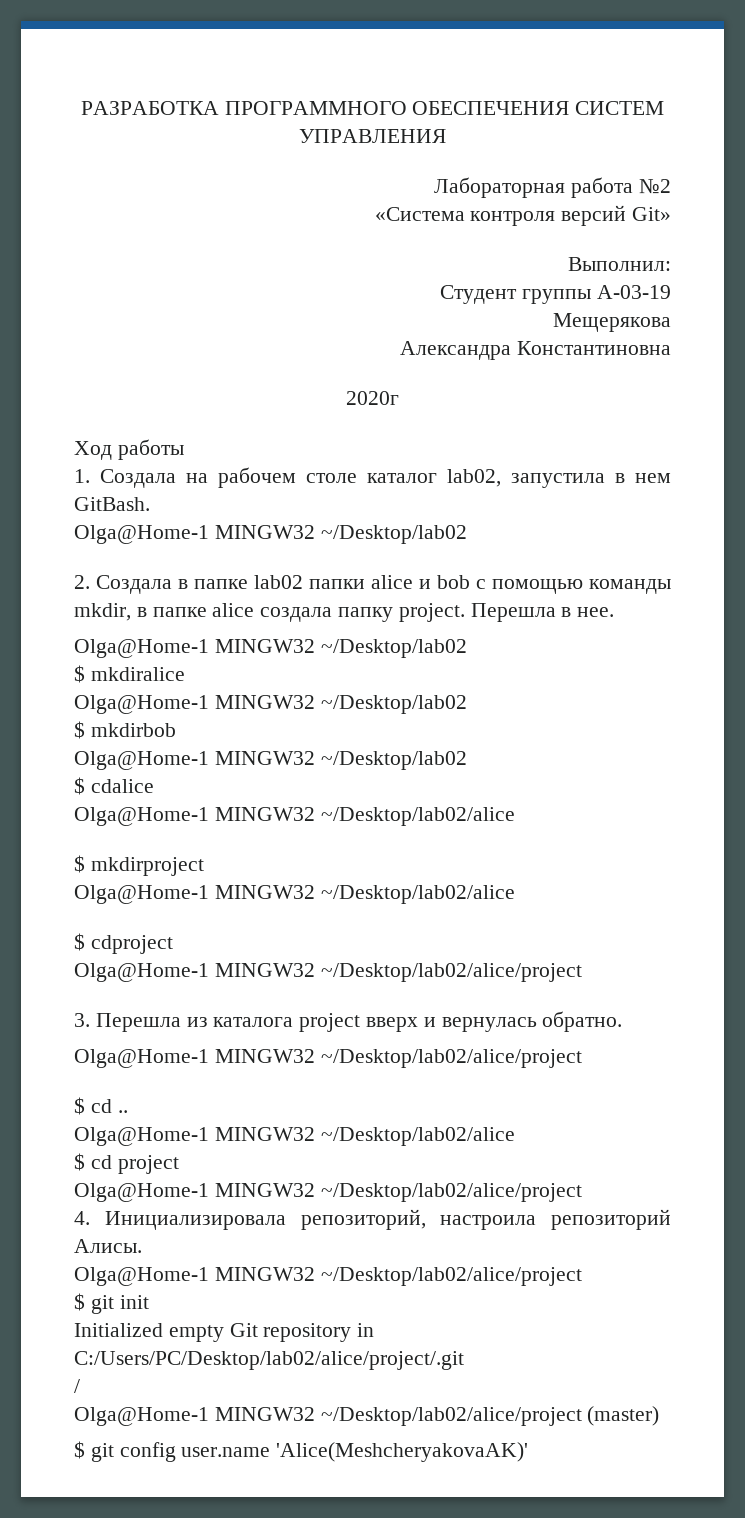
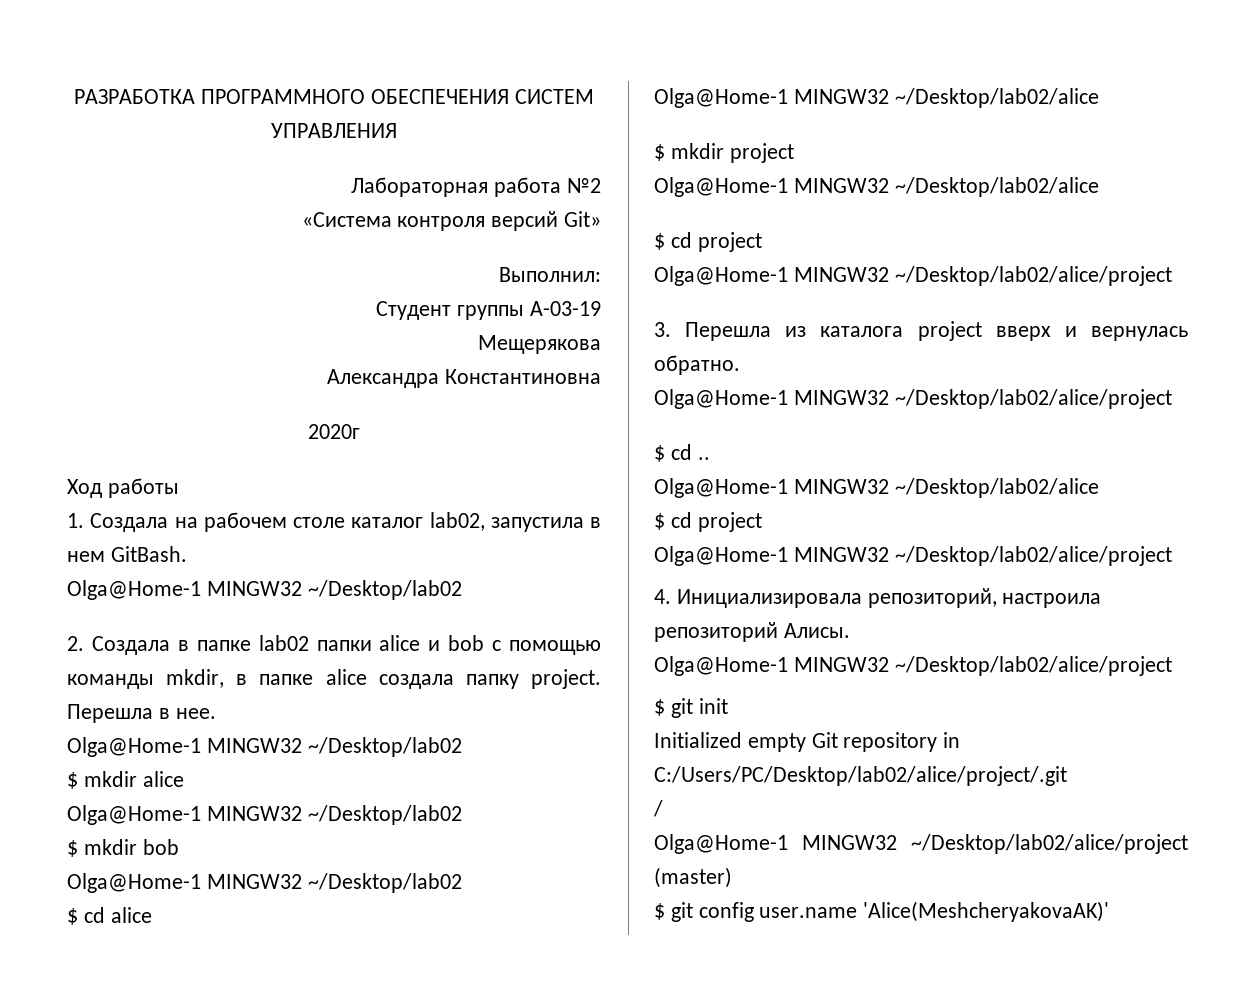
- $ mkdiralice
+ $ mkdir alice
  Olga@Home-1 MINGW32 ~/Desktop/lab02
- $ mkdirbob
+ $ mkdir bob
  Olga@Home-1 MINGW32 ~/Desktop/lab02
- $ cdalice
+ $ cd alice
  Olga@Home-1 MINGW32 ~/Desktop/lab02/alice
- $ mkdirproject
+ $ mkdir project
  Olga@Home-1 MINGW32 ~/Desktop/lab02/alice
- $ cdproject
+ $ cd project

